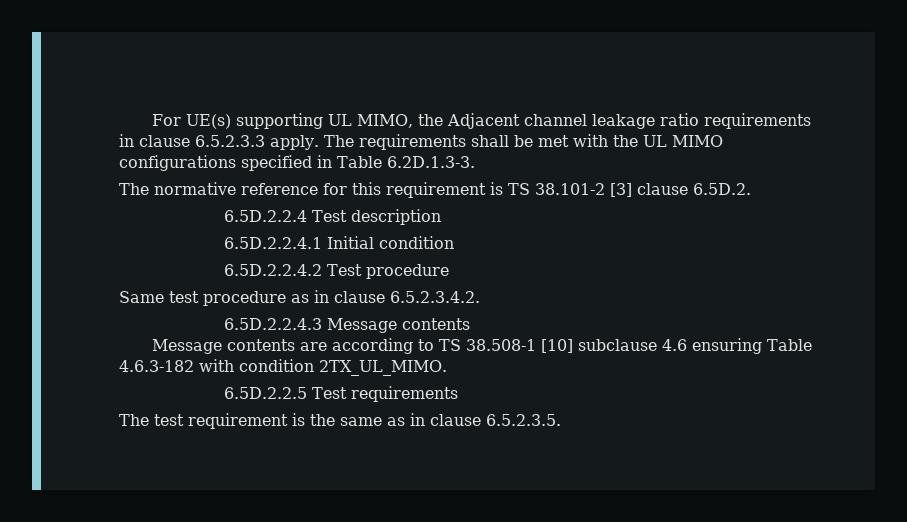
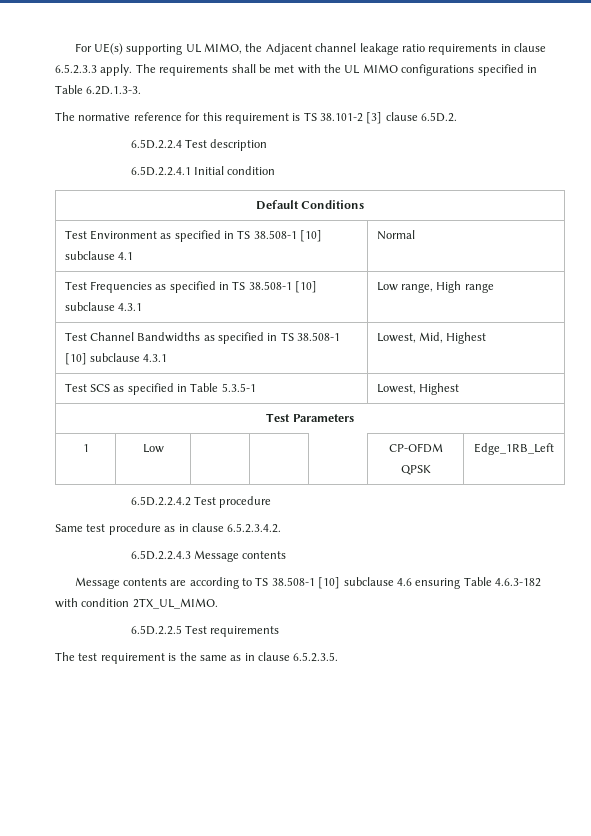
+ Default Conditions
+ Test Environment as specified in TS 38.508-1 [10] subclause 4.1 | Normal
+ Test Frequencies as specified in TS 38.508-1 [10] subclause 4.3.1 | Low range, High range
+ Test Channel Bandwidths as specified in TS 38.508-1 [10] subclause 4.3.1 | Lowest, Mid, Highest
+ Test SCS as specified in Table 5.3.5-1 | Lowest, Highest
+ Test Parameters
+ 1 | Low | | | | CP-OFDM QPSK | Edge_1RB_Left

